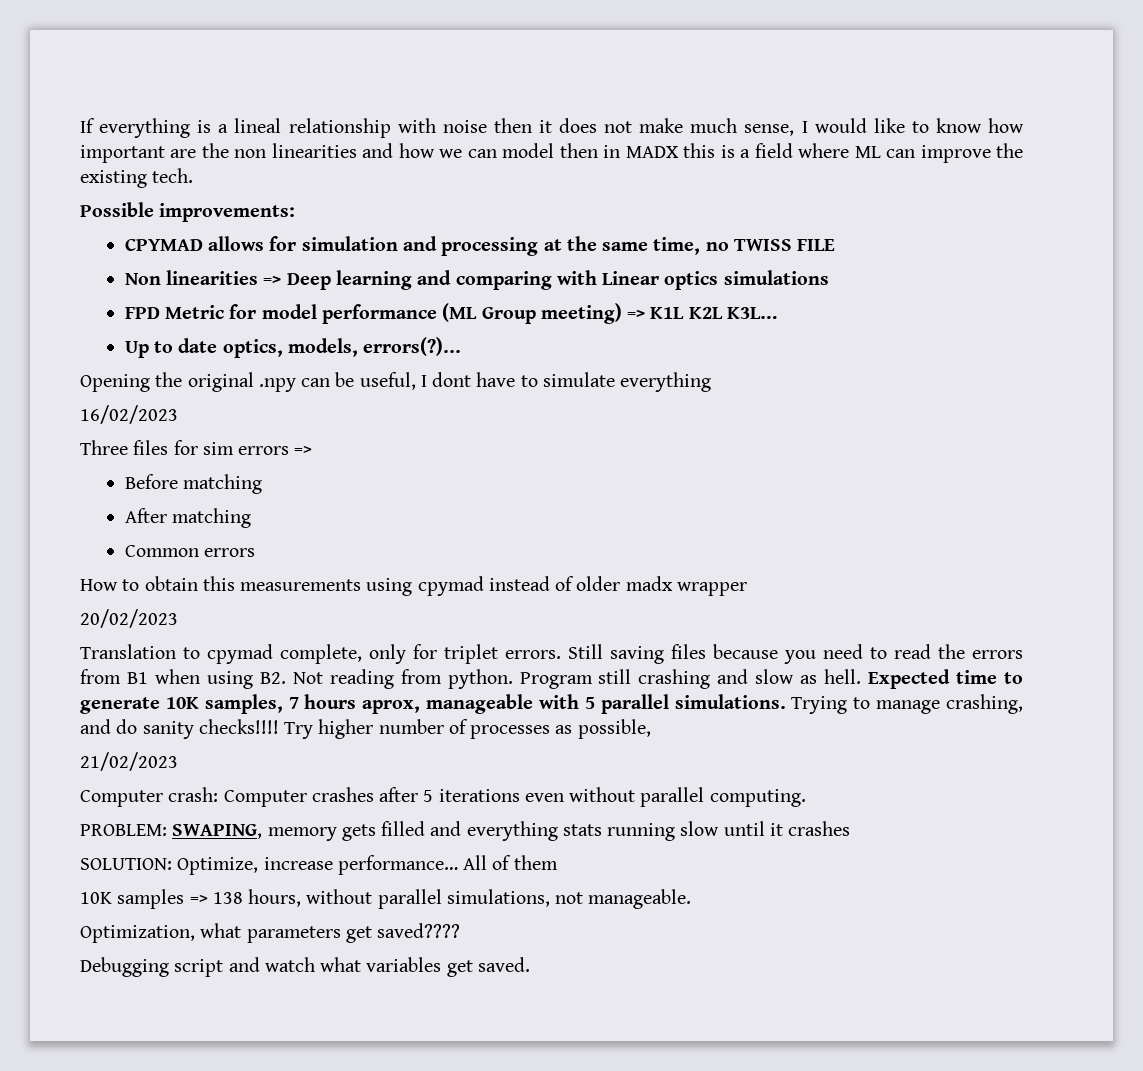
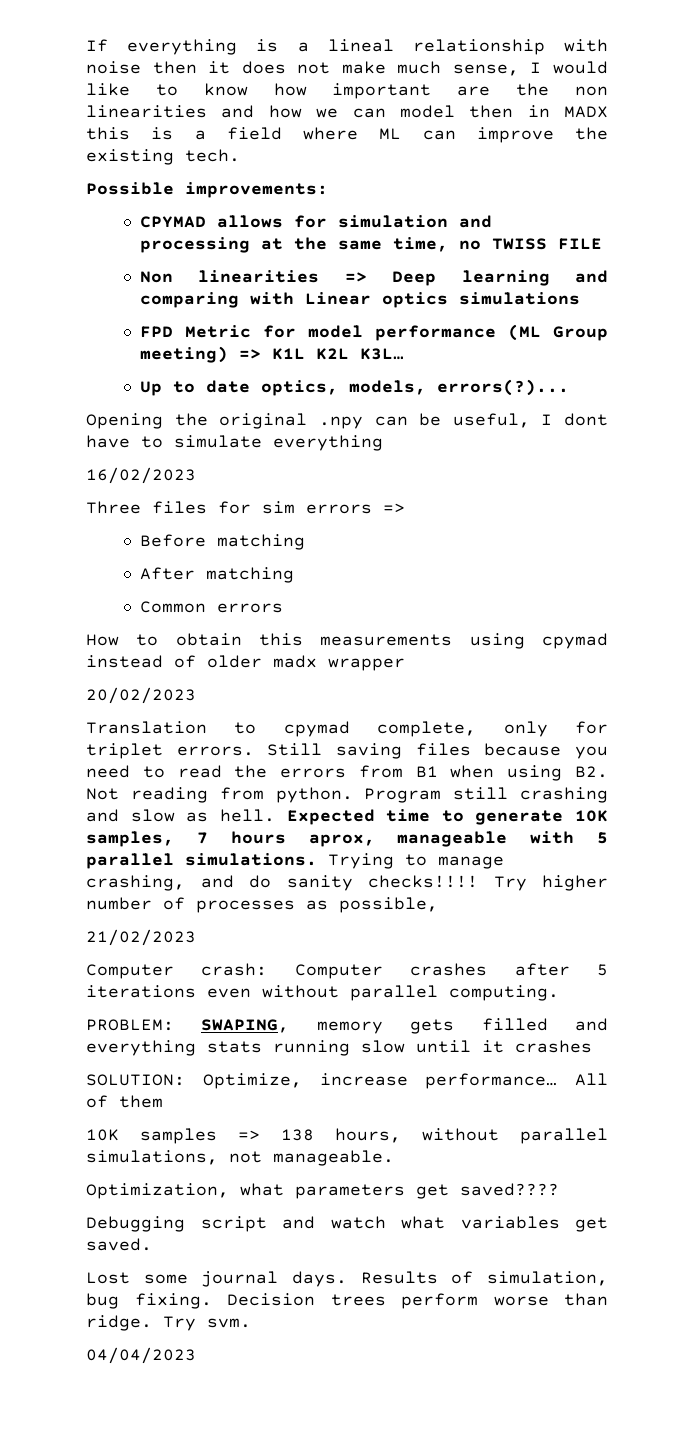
+ Lost some journal days. Results of simulation, bug fixing. Decision trees perform worse than ridge. Try svm.
+ 04/04/2023

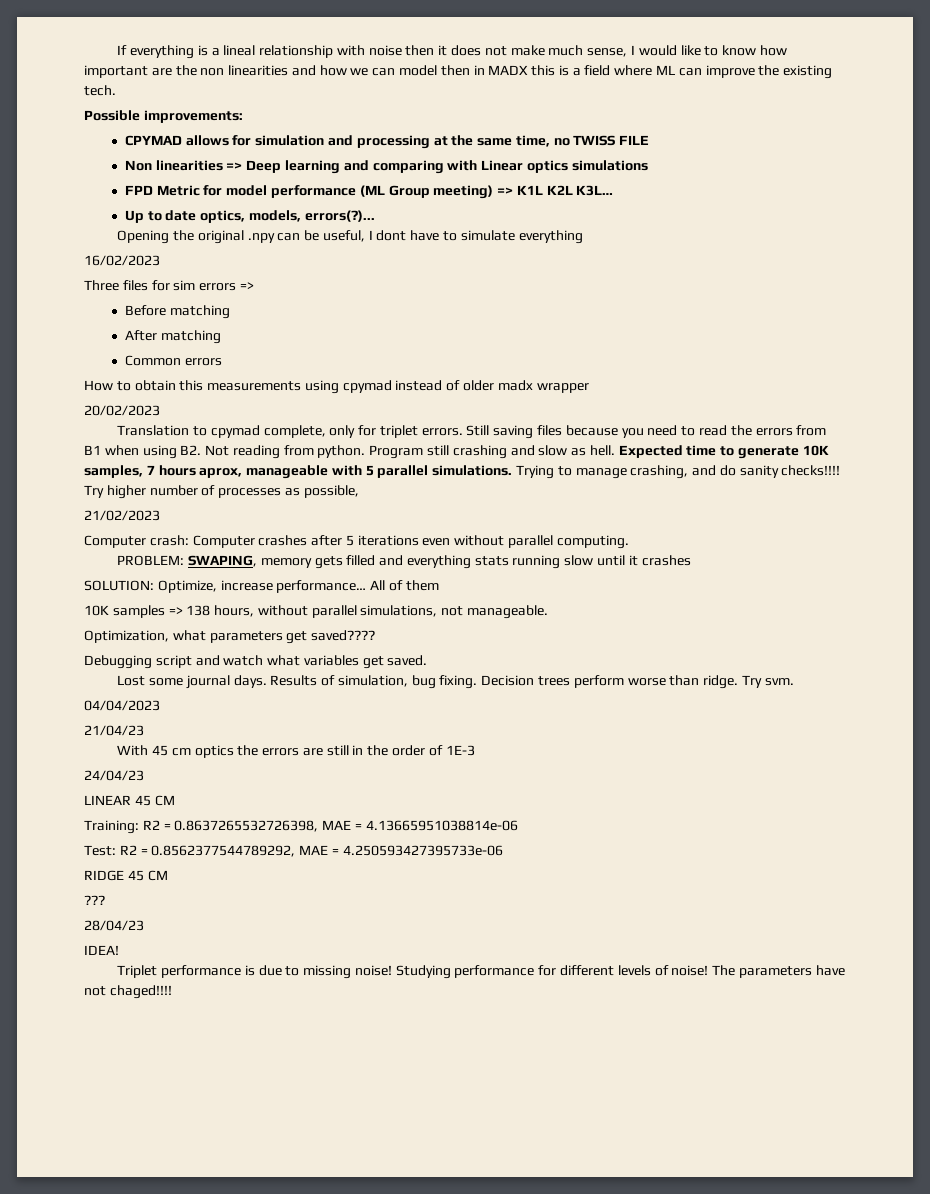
+ 21/04/23
+ With 45 cm optics the errors are still in the order of 1E-3
+ 24/04/23
+ LINEAR 45 CM
+ Training: R2 = 0.8637265532726398, MAE = 4.13665951038814e-06
+ Test: R2 = 0.8562377544789292, MAE = 4.250593427395733e-06
+ RIDGE 45 CM
+ ???
+ 28/04/23
+ IDEA!
+ Triplet performance is due to missing noise! Studying performance for different levels of noise! The parameters have not chaged!!!!

